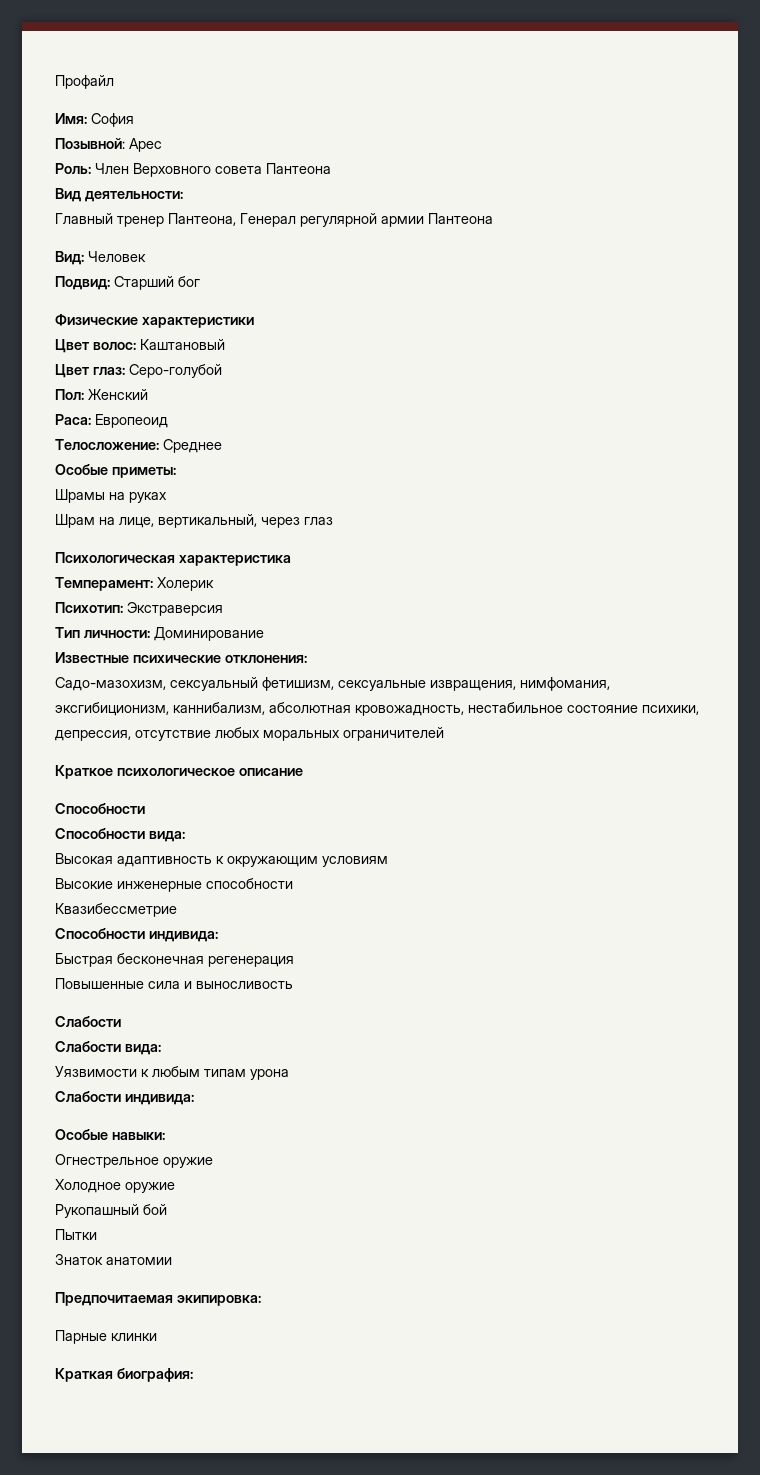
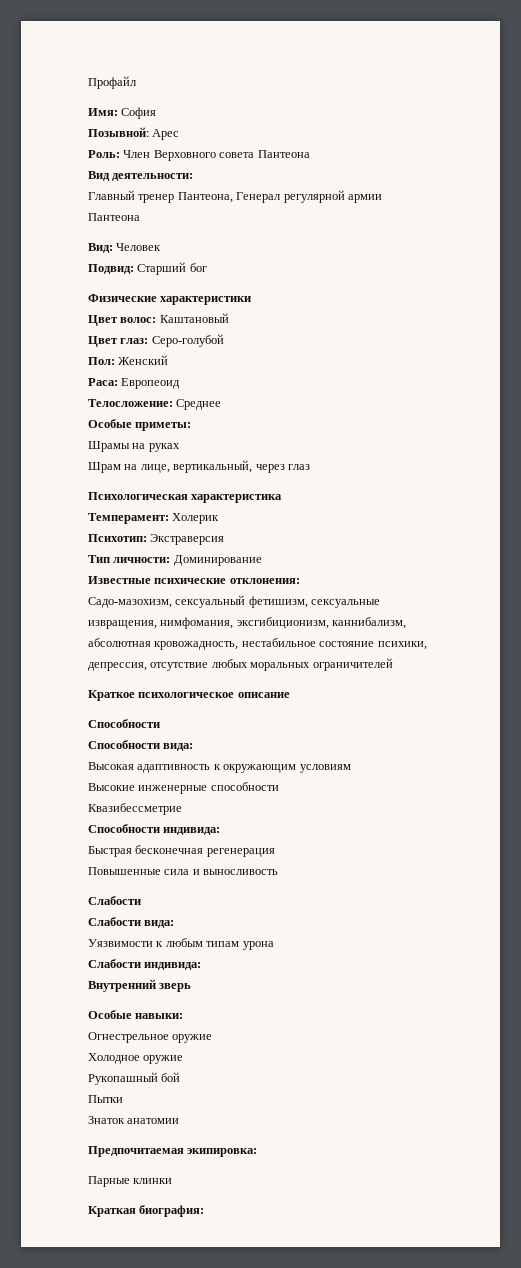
+ Внутренний зверь

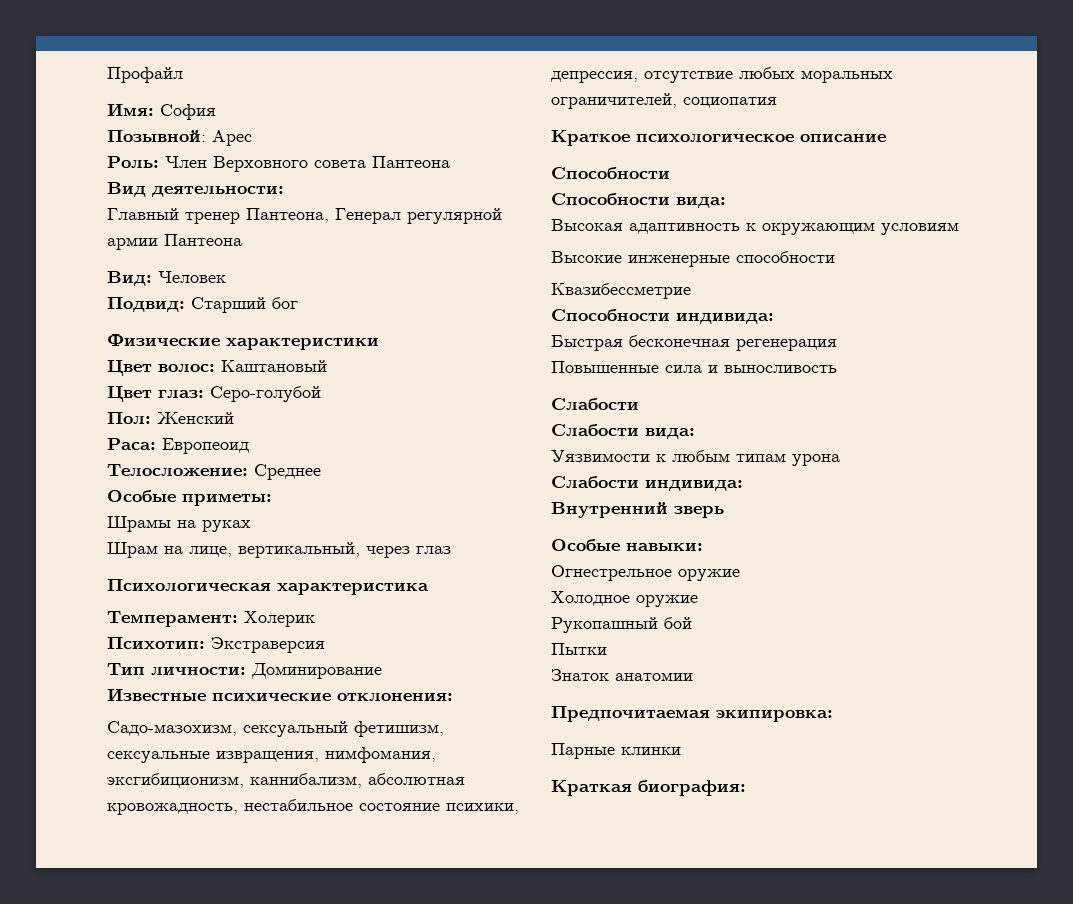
- Садо-мазохизм, сексуальный фетишизм, сексуальные извращения, нимфомания, эксгибиционизм, каннибализм, абсолютная кровожадность, нестабильное состояние психики, депрессия, отсутствие любых моральных ограничителей
+ Садо-мазохизм, сексуальный фетишизм, сексуальные извращения, нимфомания, эксгибиционизм, каннибализм, абсолютная кровожадность, нестабильное состояние психики, депрессия, отсутствие любых моральных ограничителей, социопатия

